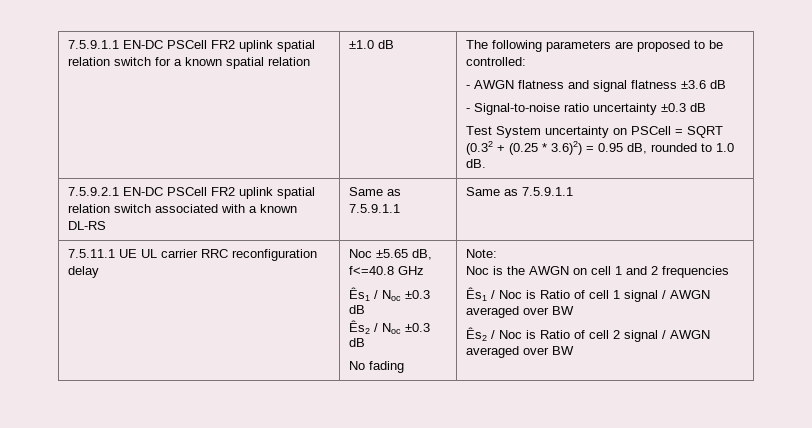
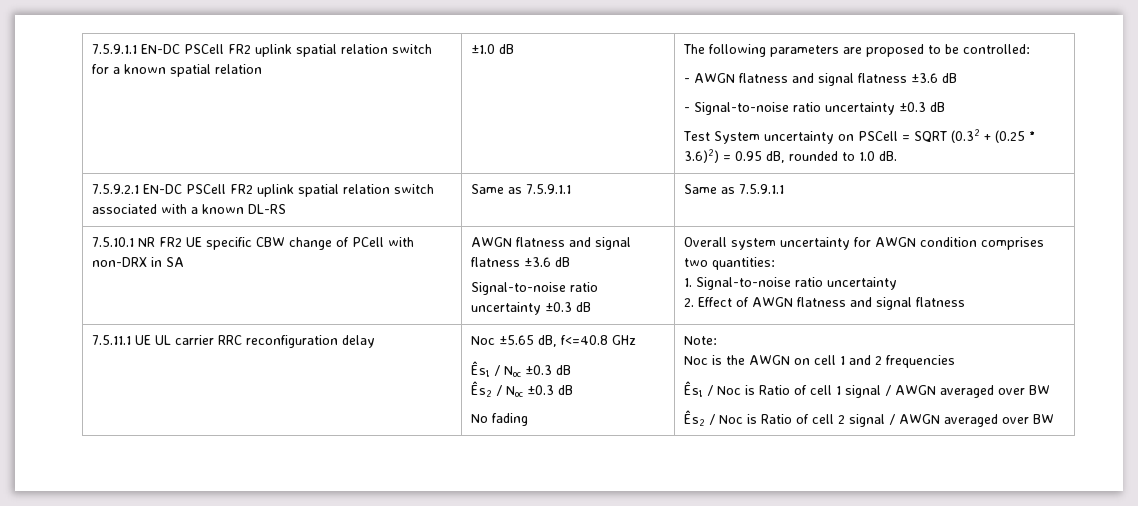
+ 7.5.10.1 NR FR2 UE specific CBW change of PCell with non-DRX in SA | AWGN flatness and signal flatness ±3.6 dB
+ Signal-to-noise ratio uncertainty ±0.3 dB | Overall system uncertainty for AWGN condition comprises two quantities:
+ 1. Signal-to-noise ratio uncertainty
+ 2. Effect of AWGN flatness and signal flatness

